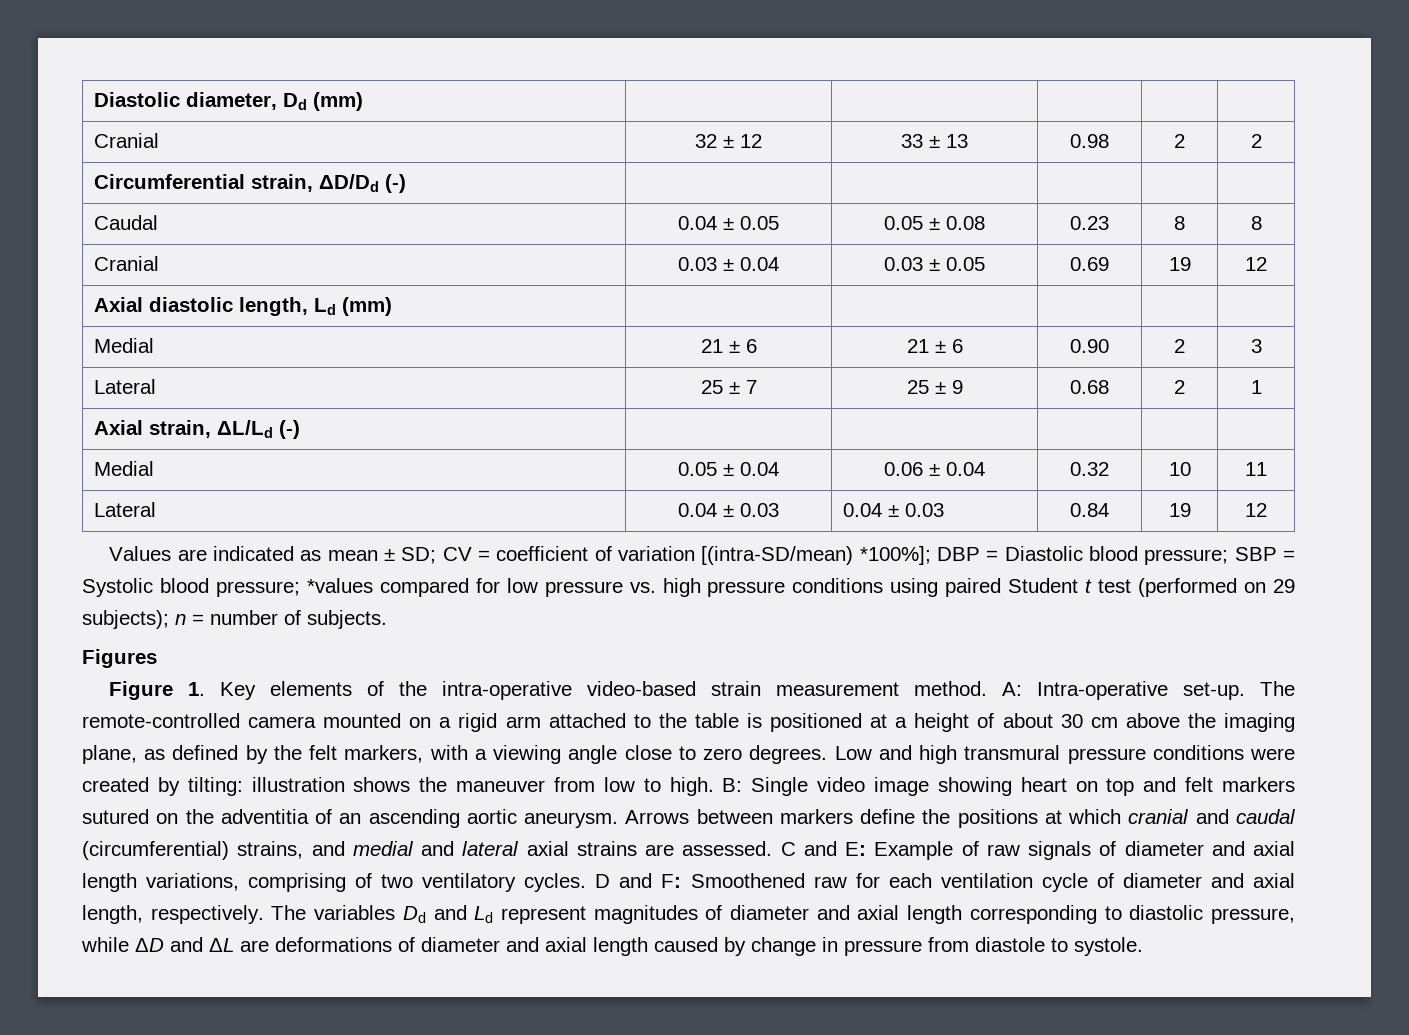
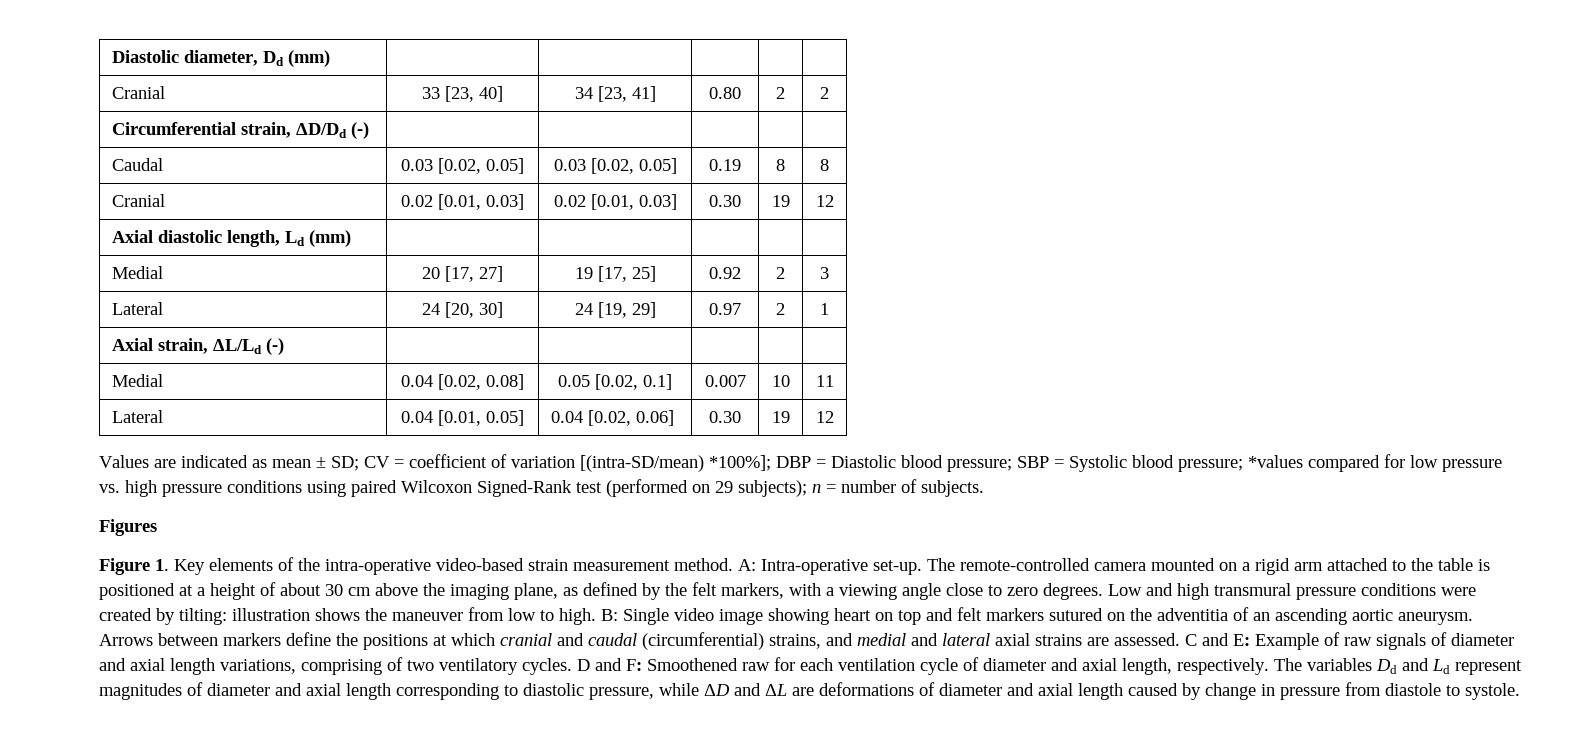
- Cranial | 32 ± 12 | 33 ± 13 | 0.98 | 2 | 2
+ Cranial | 33 [23, 40] | 34 [23, 41] | 0.80 | 2 | 2
- Caudal | 0.04 ± 0.05 | 0.05 ± 0.08 | 0.23 | 8 | 8
- Cranial | 0.03 ± 0.04 | 0.03 ± 0.05 | 0.69 | 19 | 12
+ Caudal | 0.03 [0.02, 0.05] | 0.03 [0.02, 0.05] | 0.19 | 8 | 8
+ Cranial | 0.02 [0.01, 0.03] | 0.02 [0.01, 0.03] | 0.30 | 19 | 12
- Medial | 21 ± 6 | 21 ± 6 | 0.90 | 2 | 3
- Lateral | 25 ± 7 | 25 ± 9 | 0.68 | 2 | 1
+ Medial | 20 [17, 27] | 19 [17, 25] | 0.92 | 2 | 3
+ Lateral | 24 [20, 30] | 24 [19, 29] | 0.97 | 2 | 1
- Medial | 0.05 ± 0.04 | 0.06 ± 0.04 | 0.32 | 10 | 11
+ Medial | 0.04 [0.02, 0.08] | 0.05 [0.02, 0.1] | 0.007 | 10 | 11
- Lateral | 0.04 ± 0.03 | 0.04 ± 0.03 | 0.84 | 19 | 12
+ Lateral | 0.04 [0.01, 0.05] | 0.04 [0.02, 0.06] | 0.30 | 19 | 12
- Values are indicated as mean ± SD; CV = coefficient of variation [(intra-SD/mean) *100%]; DBP = Diastolic blood pressure; SBP = Systolic blood pressure; *values compared for low pressure vs. high pressure conditions using paired Student t test (performed on 29 subjects); n = number of subjects.
+ Values are indicated as mean ± SD; CV = coefficient of variation [(intra-SD/mean) *100%]; DBP = Diastolic blood pressure; SBP = Systolic blood pressure; *values compared for low pressure vs. high pressure conditions using paired Wilcoxon Signed-Rank test (performed on 29 subjects); n = number of subjects.

